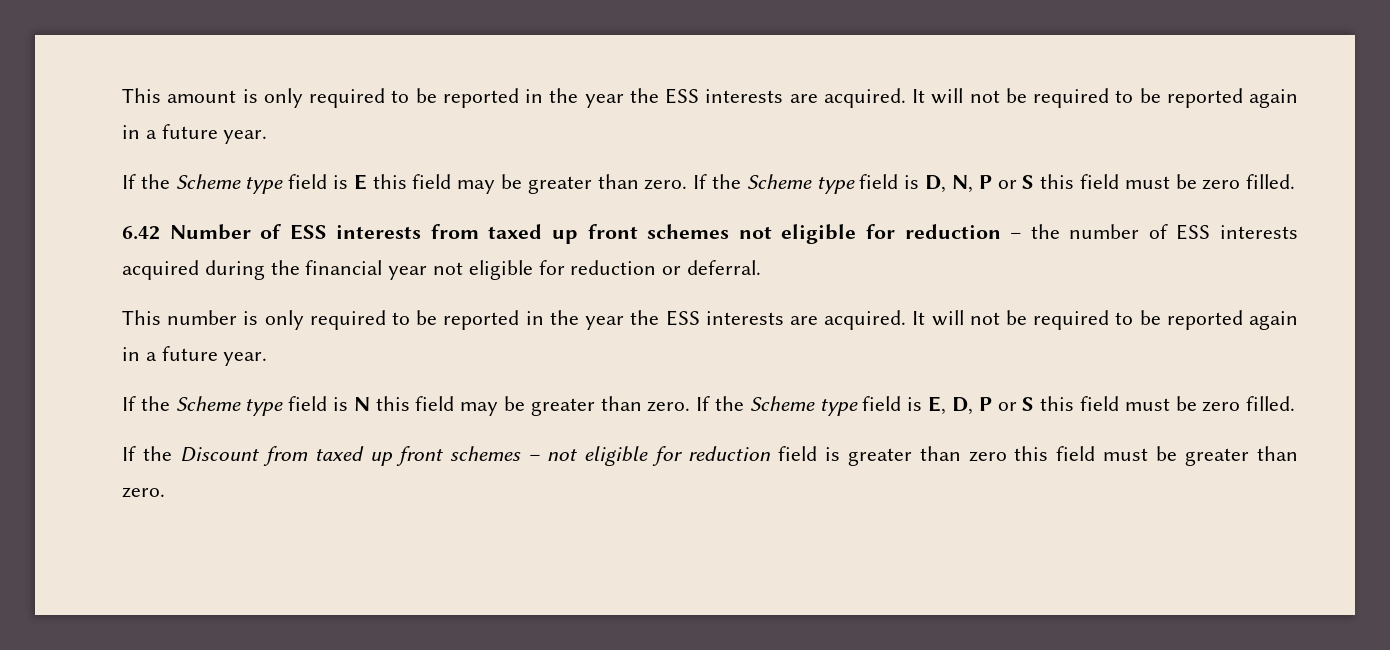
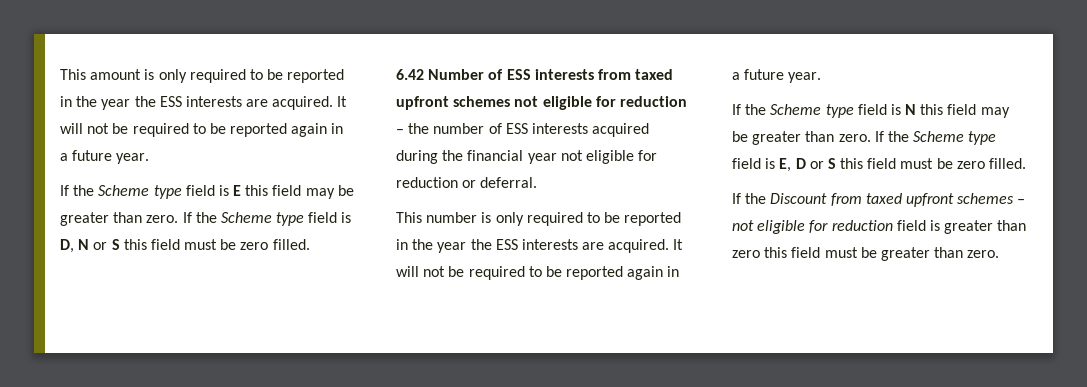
- If the Scheme type field is D, N, P or S this field must be zero filled.
+ If the Scheme type field is D, N or S this field must be zero filled.
- 6.42 Number of ESS interests from taxed up front schemes not eligible for reduction – the number of ESS interests acquired during the financial year not eligible for reduction or deferral.
+ 6.42 Number of ESS interests from taxed upfront schemes not eligible for reduction – the number of ESS interests acquired during the financial year not eligible for reduction or deferral.
- If the Scheme type field is E, D, P or S this field must be zero filled.
+ If the Scheme type field is E, D or S this field must be zero filled.
- If the Discount from taxed up front schemes – not eligible for reduction field is greater than zero this field must be greater than zero.
+ If the Discount from taxed upfront schemes – not eligible for reduction field is greater than zero this field must be greater than zero.

